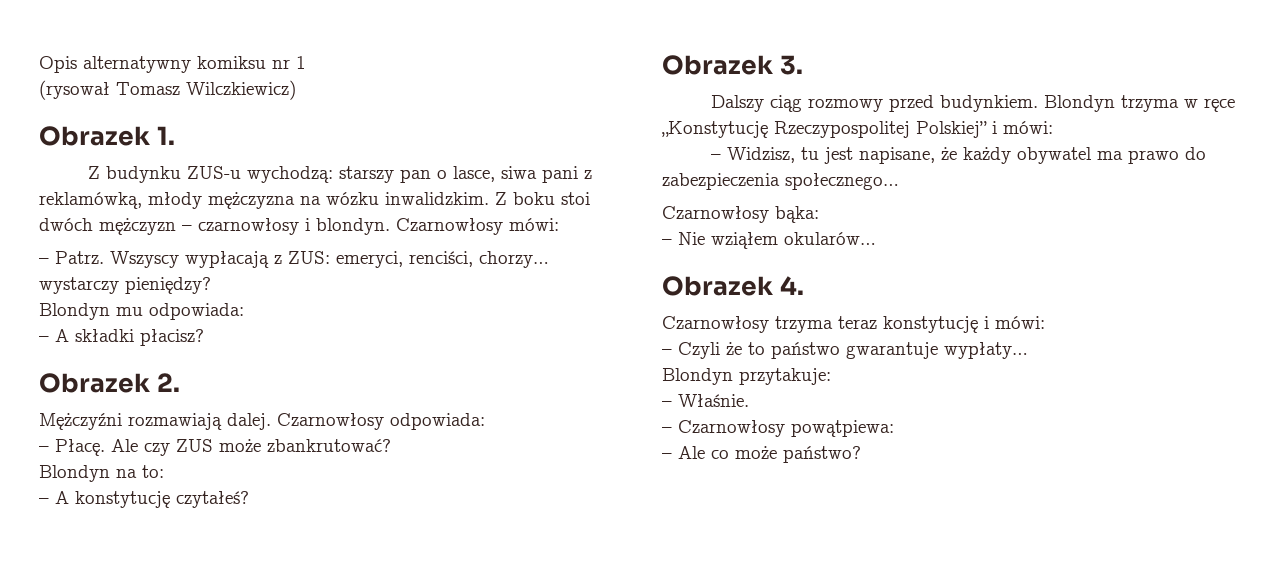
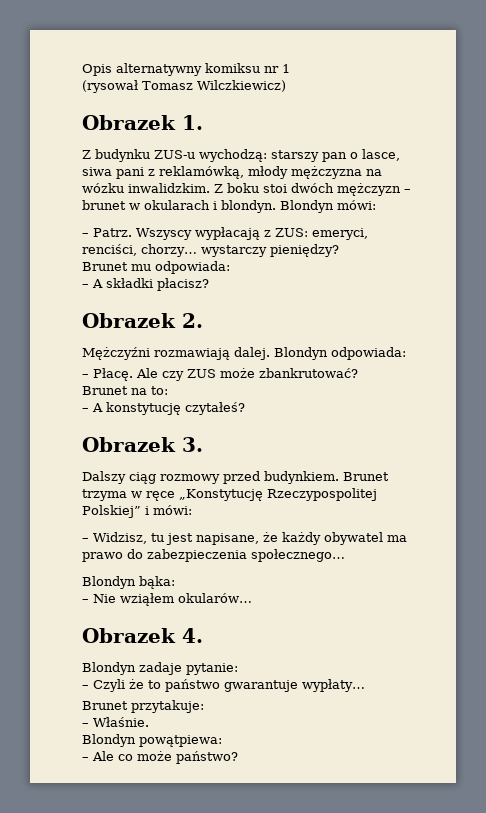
- Z boku stoi dwóch mężczyzn – czarnowłosy i blondyn.
+ Z boku stoi dwóch mężczyzn – brunet w okularach i blondyn.
- Czarnowłosy mówi:
+ Blondyn mówi:
- Blondyn mu odpowiada:
+ Brunet mu odpowiada:
- Czarnowłosy odpowiada:
+ Blondyn odpowiada:
- Blondyn na to:
+ Brunet na to:
- Blondyn trzyma w ręce „Konstytucję Rzeczypospolitej Polskiej” i mówi:
+ Brunet trzyma w ręce „Konstytucję Rzeczypospolitej Polskiej” i mówi:
- Czarnowłosy bąka:
+ Blondyn bąka:
- Czarnowłosy trzyma teraz konstytucję i mówi:
+ Blondyn zadaje pytanie:
- Blondyn przytakuje:
+ Brunet przytakuje:
- – Czarnowłosy powątpiewa:
+ Blondyn powątpiewa:

